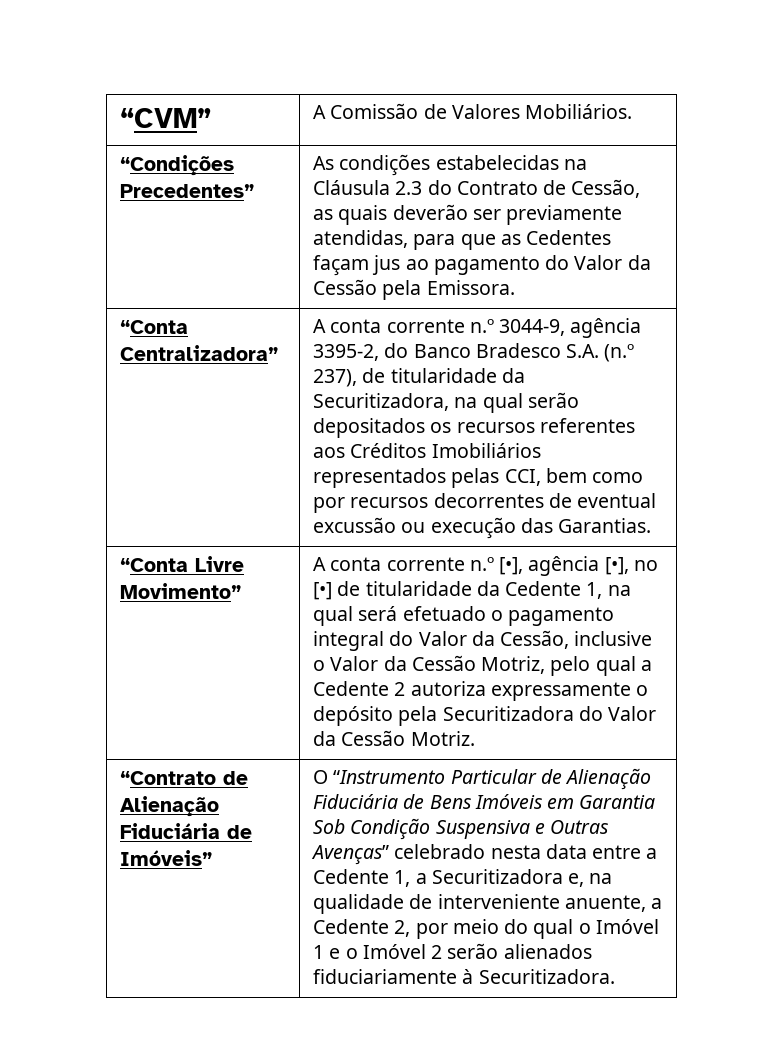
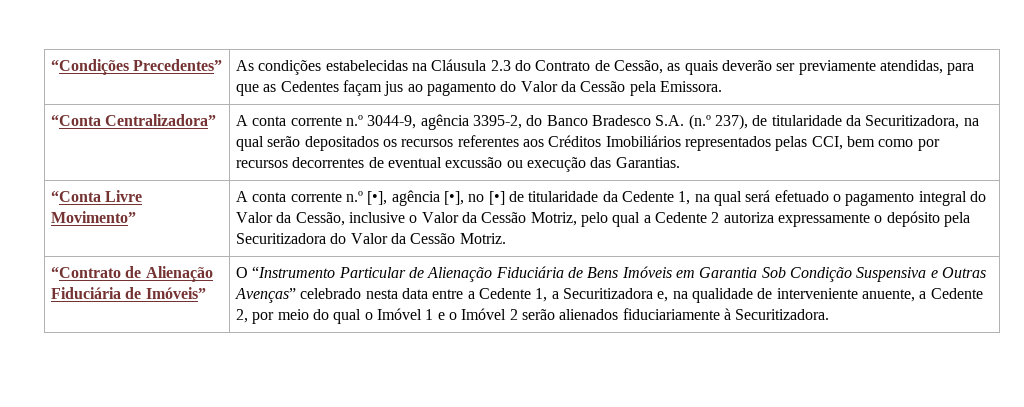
- “CVM” | A Comissão de Valores Mobiliários.

